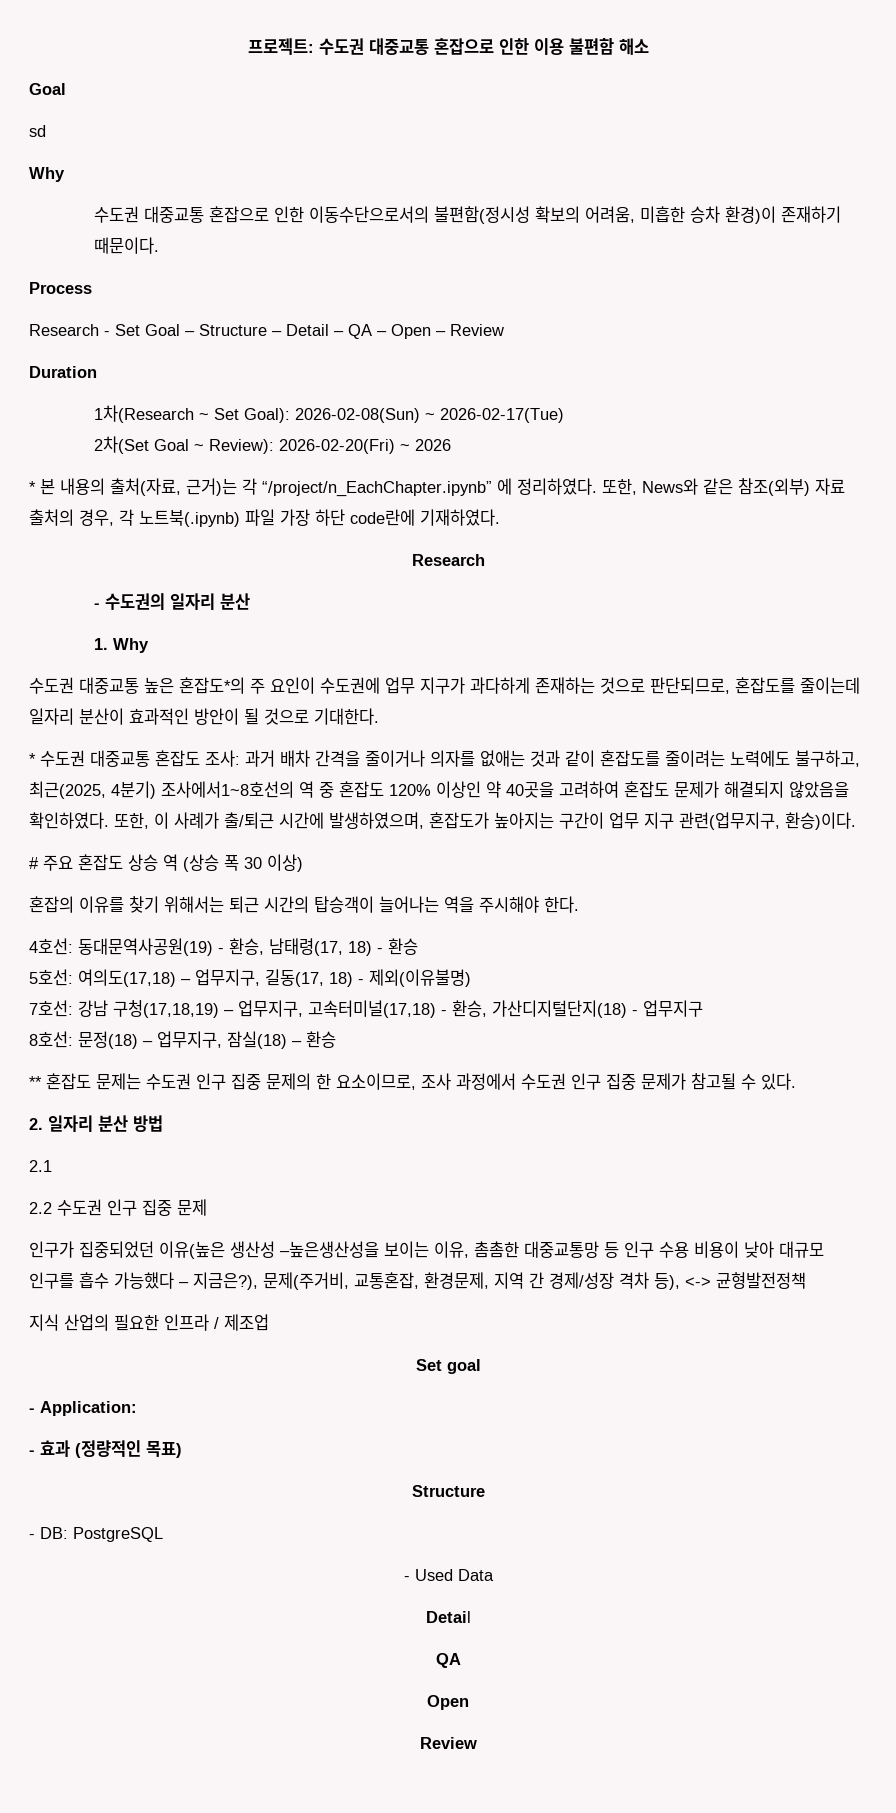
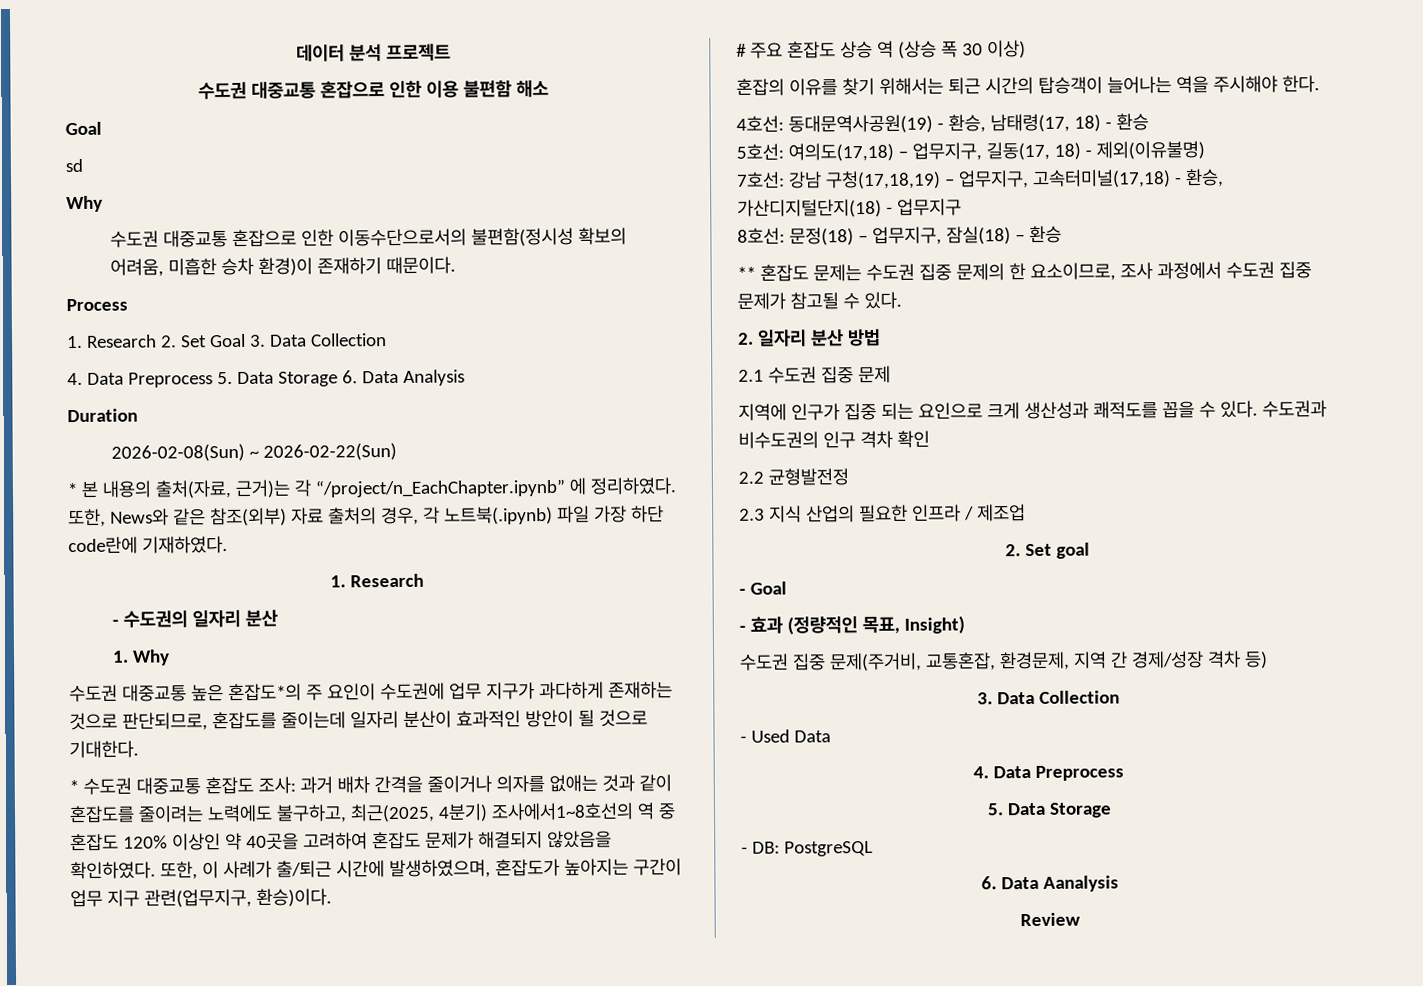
- 프로젝트: 수도권 대중교통 혼잡으로 인한 이용 불편함 해소
+ 데이터 분석 프로젝트
+ 수도권 대중교통 혼잡으로 인한 이용 불편함 해소
- Research - Set Goal – Structure – Detail – QA – Open – Review
+ 1. Research 2. Set Goal 3. Data Collection
+ 4. Data Preprocess 5. Data Storage 6. Data Analysis
  Duration
- 1차(Research ~ Set Goal): 2026-02-08(Sun) ~ 2026-02-17(Tue)
- 2차(Set Goal ~ Review): 2026-02-20(Fri) ~ 2026
+ 2026-02-08(Sun) ~ 2026-02-22(Sun)
  또한, News와 같은 참조(외부) 자료 출처의 경우, 각 노트북(.ipynb) 파일 가장 하단 code란에 기재하였다.
- Research
+ 1. Research
- ** 혼잡도 문제는 수도권 인구 집중 문제의 한 요소이므로, 조사 과정에서 수도권 인구 집중 문제가 참고될 수 있다.
+ ** 혼잡도 문제는 수도권 집중 문제의 한 요소이므로, 조사 과정에서 수도권 집중 문제가 참고될 수 있다.
- 2.1
- 2.2 수도권 인구 집중 문제
+ 2.1 수도권 집중 문제
- 인구가 집중되었던 이유(높은 생산성 –높은생산성을 보이는 이유, 촘촘한 대중교통망 등 인구 수용 비용이 낮아 대규모 인구를 흡수 가능했다 – 지금은?), 문제(주거비, 교통혼잡, 환경문제, 지역 간 경제/성장 격차 등), <-> 균형발전정책
- 지식 산업의 필요한 인프라 / 제조업
- Set goal
- - Application:
- - 효과 (정량적인 목표)
- Structure
+ 지역에 인구가 집중 되는 요인으로 크게 생산성과 쾌적도를 꼽을 수 있다. 수도권과 비수도권의 인구 격차 확인
+ 2.2 균형발전정
+ 2.3 지식 산업의 필요한 인프라 / 제조업
+ 2. Set goal
+ - Goal
+ - 효과 (정량적인 목표, Insight)
+ 수도권 집중 문제(주거비, 교통혼잡, 환경문제, 지역 간 경제/성장 격차 등)
+ 3. Data Collection
+ - Used Data
+ 4. Data Preprocess
+ 5. Data Storage
- - Used Data
- Detail
- QA
- Open
+ 6. Data Aanalysis

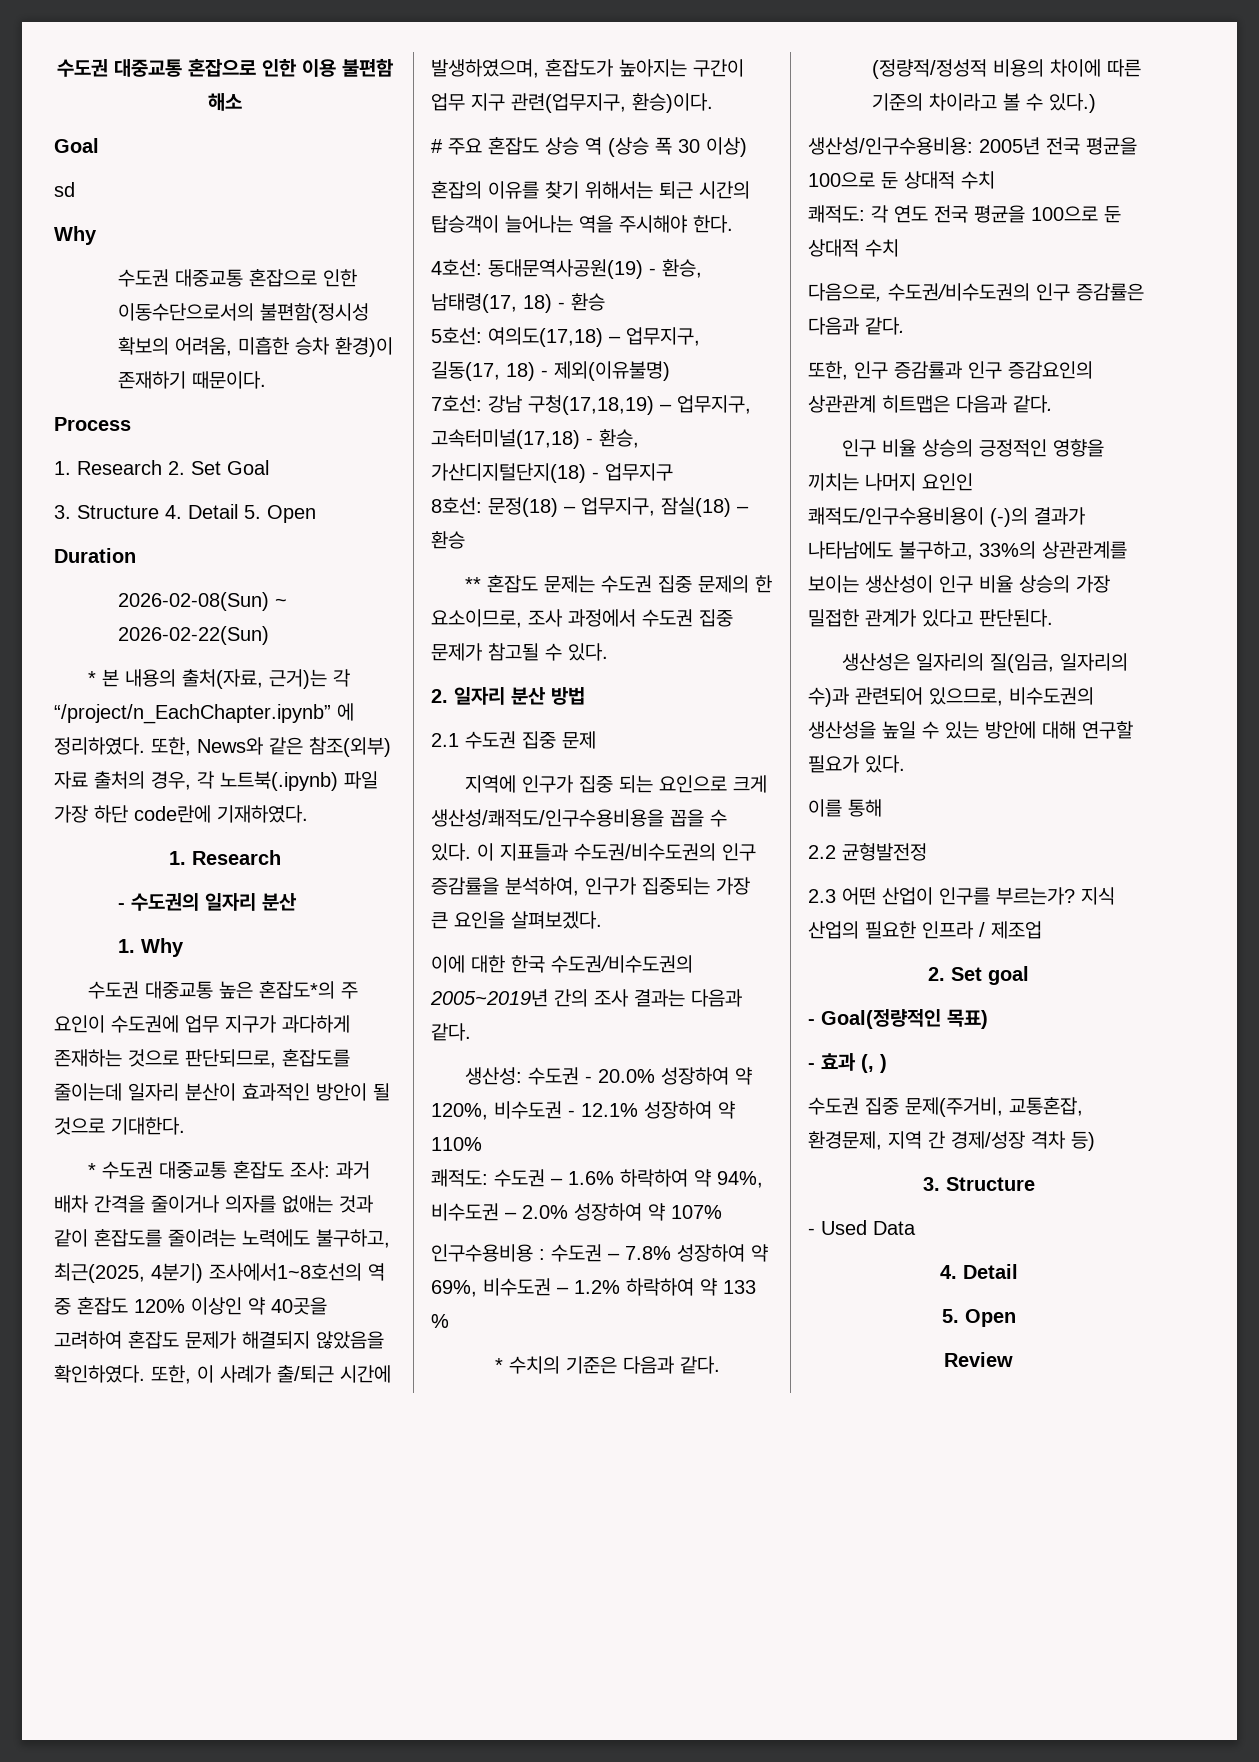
- 데이터 분석 프로젝트
- 1. Research 2. Set Goal 3. Data Collection
- 4. Data Preprocess 5. Data Storage 6. Data Analysis
+ 1. Research 2. Set Goal
+ 3. Structure 4. Detail 5. Open
- 지역에 인구가 집중 되는 요인으로 크게 생산성과 쾌적도를 꼽을 수 있다.
+ 지역에 인구가 집중 되는 요인으로 크게 생산성/쾌적도/인구수용비용을 꼽을 수 있다.
- 수도권과 비수도권의 인구 격차 확인
+ 이 지표들과 수도권/비수도권의 인구 증감률을 분석하여, 인구가 집중되는 가장 큰 요인을 살펴보겠다.
+ 이에 대한 한국 수도권/비수도권의 2005~2019년 간의 조사 결과는 다음과 같다.
+ 생산성: 수도권 - 20.0% 성장하여 약 120%, 비수도권 - 12.1% 성장하여 약 110%
+ 쾌적도: 수도권 – 1.6% 하락하여 약 94%, 비수도권 – 2.0% 성장하여 약 107%
+ 인구수용비용 : 수도권 – 7.8% 성장하여 약 69%, 비수도권 – 1.2% 하락하여 약 133 %
+ * 수치의 기준은 다음과 같다. (정량적/정성적 비용의 차이에 따른 기준의 차이라고 볼 수 있다.)
+ 생산성/인구수용비용: 2005년 전국 평균을 100으로 둔 상대적 수치
+ 쾌적도: 각 연도 전국 평균을 100으로 둔 상대적 수치
+ 다음으로, 수도권/비수도권의 인구 증감률은 다음과 같다.
+ 또한, 인구 증감률과 인구 증감요인의 상관관계 히트맵은 다음과 같다.
+ 인구 비율 상승의 긍정적인 영향을 끼치는 나머지 요인인 쾌적도/인구수용비용이 (-)의 결과가 나타남에도 불구하고, 33%의 상관관계를 보이는 생산성이 인구 비율 상승의 가장 밀접한 관계가 있다고 판단된다.
+ 생산성은 일자리의 질(임금, 일자리의 수)과 관련되어 있으므로, 비수도권의 생산성을 높일 수 있는 방안에 대해 연구할 필요가 있다.
+ 이를 통해
- 2.3 지식 산업의 필요한 인프라 / 제조업
+ 2.3 어떤 산업이 인구를 부르는가? 지식 산업의 필요한 인프라 / 제조업
- - Goal
+ - Goal(정량적인 목표)
- - 효과 (정량적인 목표, Insight)
+ - 효과 (, )
  수도권 집중 문제(주거비, 교통혼잡, 환경문제, 지역 간 경제/성장 격차 등)
- 3. Data Collection
+ 3. Structure
  - Used Data
- 4. Data Preprocess
- 5. Data Storage
- - DB: PostgreSQL
- 6. Data Aanalysis
+ 4. Detail
+ 5. Open

